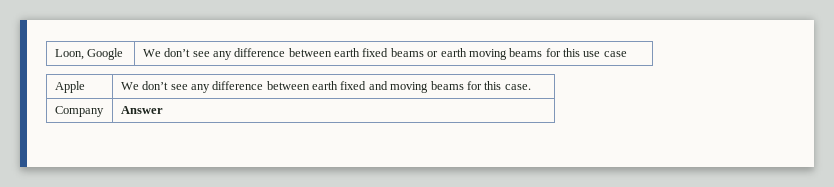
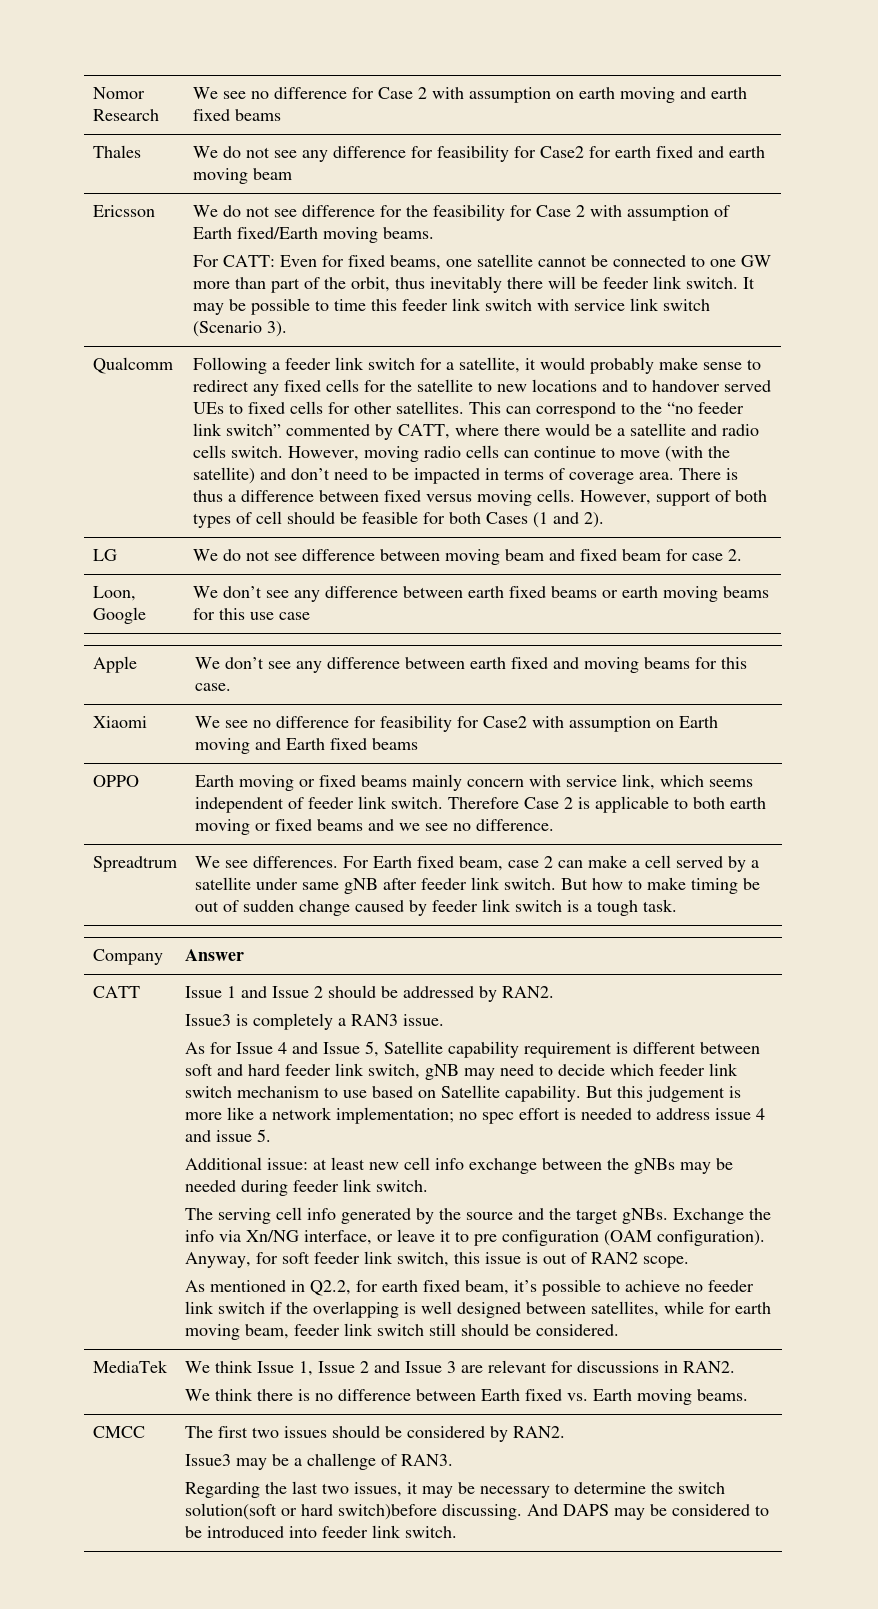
+ Nomor Research | We see no difference for Case 2 with assumption on earth moving and earth fixed beams
+ Thales | We do not see any difference for feasibility for Case2 for earth fixed and earth moving beam
+ Ericsson | We do not see difference for the feasibility for Case 2 with assumption of Earth fixed/Earth moving beams.
+ For CATT: Even for fixed beams, one satellite cannot be connected to one GW more than part of the orbit, thus inevitably there will be feeder link switch. It may be possible to time this feeder link switch with service link switch (Scenario 3).
+ Qualcomm | Following a feeder link switch for a satellite, it would probably make sense to redirect any fixed cells for the satellite to new locations and to handover served UEs to fixed cells for other satellites. This can correspond to the “no feeder link switch” commented by CATT, where there would be a satellite and radio cells switch. However, moving radio cells can continue to move (with the satellite) and don’t need to be impacted in terms of coverage area. There is thus a difference between fixed versus moving cells. However, support of both types of cell should be feasible for both Cases (1 and 2).
+ LG | We do not see difference between moving beam and fixed beam for case 2.
+ Xiaomi | We see no difference for feasibility for Case2 with assumption on Earth moving and Earth fixed beams
+ OPPO | Earth moving or fixed beams mainly concern with service link, which seems independent of feeder link switch. Therefore Case 2 is applicable to both earth moving or fixed beams and we see no difference.
+ Spreadtrum | We see differences. For Earth fixed beam, case 2 can make a cell served by a satellite under same gNB after feeder link switch. But how to make timing be out of sudden change caused by feeder link switch is a tough task.
  Company | Answer
+ CATT | Issue 1 and Issue 2 should be addressed by RAN2.
+ Issue3 is completely a RAN3 issue.
+ As for Issue 4 and Issue 5, Satellite capability requirement is different between soft and hard feeder link switch, gNB may need to decide which feeder link switch mechanism to use based on Satellite capability. But this judgement is more like a network implementation; no spec effort is needed to address issue 4 and issue 5.
+ Additional issue: at least new cell info exchange between the gNBs may be needed during feeder link switch.
+ The serving cell info generated by the source and the target gNBs. Exchange the info via Xn/NG interface, or leave it to pre configuration (OAM configuration). Anyway, for soft feeder link switch, this issue is out of RAN2 scope.
+ As mentioned in Q2.2, for earth fixed beam, it’s possible to achieve no feeder link switch if the overlapping is well designed between satellites, while for earth moving beam, feeder link switch still should be considered.
+ MediaTek | We think Issue 1, Issue 2 and Issue 3 are relevant for discussions in RAN2.
+ We think there is no difference between Earth fixed vs. Earth moving beams.
+ CMCC | The first two issues should be considered by RAN2.
+ Issue3 may be a challenge of RAN3.
+ Regarding the last two issues, it may be necessary to determine the switch solution(soft or hard switch)before discussing. And DAPS may be considered to be introduced into feeder link switch.

